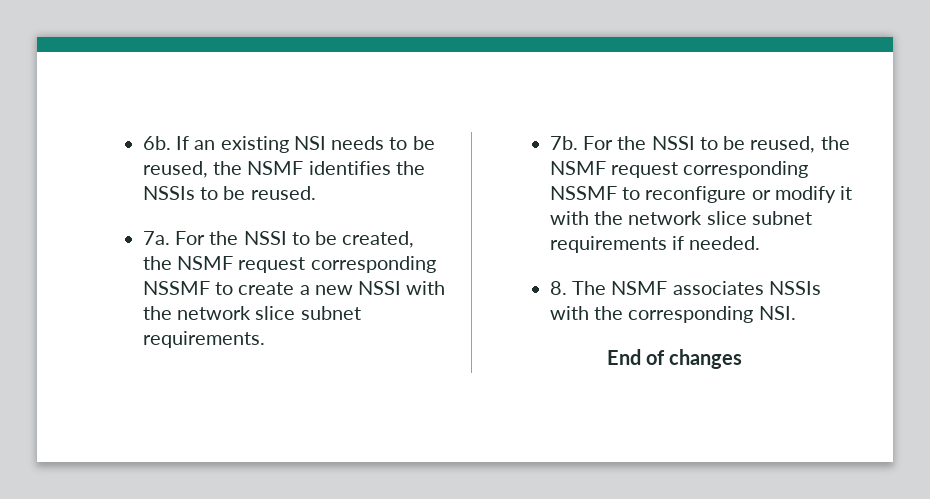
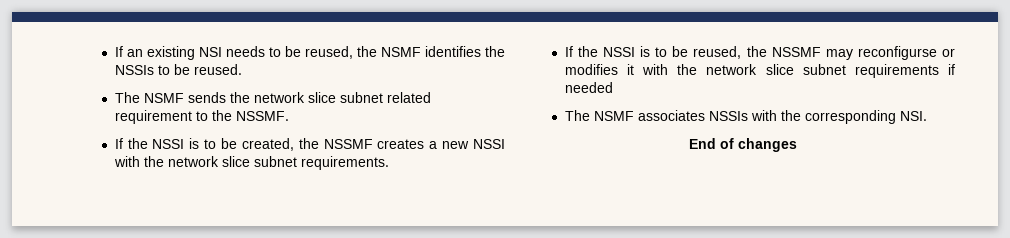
- 6b.
- 7a. For the NSSI to be created, the NSMF request corresponding NSSMF to create a new NSSI with the network slice subnet requirements.
+ The NSMF sends the network slice subnet related requirement to the NSSMF.
+ If the NSSI is to be created, the NSSMF creates a new NSSI with the network slice subnet requirements.
- 7b. For the NSSI to be reused, the NSMF request corresponding NSSMF to reconfigure or modify it with the network slice subnet requirements if needed.
- 8. The NSMF associates NSSIs with the corresponding NSI.
+ If the NSSI is to be reused, the NSSMF may reconfigurse or modifies it with the network slice subnet requirements if needed
+ The NSMF associates NSSIs with the corresponding NSI.

